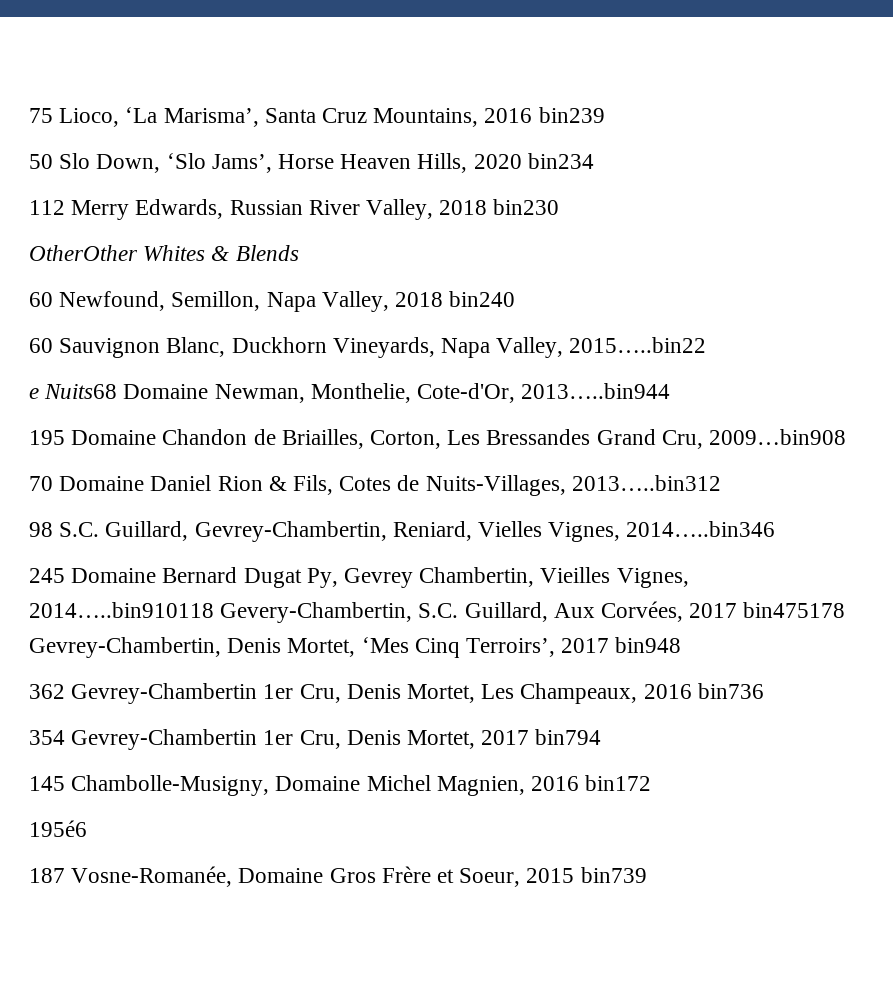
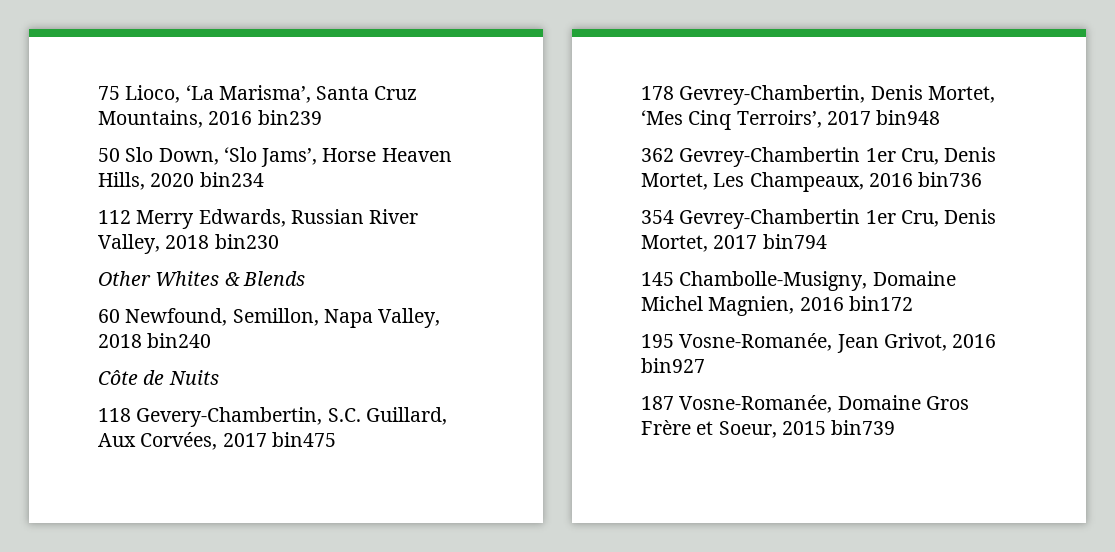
- OtherOther Whites & Blends
+ Other Whites & Blends
- 60 Sauvignon Blanc, Duckhorn Vineyards, Napa Valley, 2015…..bin22
- e Nuits68 Domaine Newman, Monthelie, Cote-d'Or, 2013…..bin944
- 195 Domaine Chandon de Briailles, Corton, Les Bressandes Grand Cru, 2009…bin908
- 70 Domaine Daniel Rion & Fils, Cotes de Nuits-Villages, 2013…..bin312
- 98 S.C. Guillard, Gevrey-Chambertin, Reniard, Vielles Vignes, 2014…..bin346
- 245 Domaine Bernard Dugat Py, Gevrey Chambertin, Vieilles Vignes, 2014…..bin910118 Gevery-Chambertin, S.C. Guillard, Aux Corvées, 2017 bin475178 Gevrey-Chambertin, Denis Mortet, ‘Mes Cinq Terroirs’, 2017 bin948
+ Côte de Nuits
+ 118 Gevery-Chambertin, S.C. Guillard, Aux Corvées, 2017 bin475
+ 178 Gevrey-Chambertin, Denis Mortet, ‘Mes Cinq Terroirs’, 2017 bin948
- 195é6
+ 195 Vosne-Romanée, Jean Grivot, 2016 bin927

